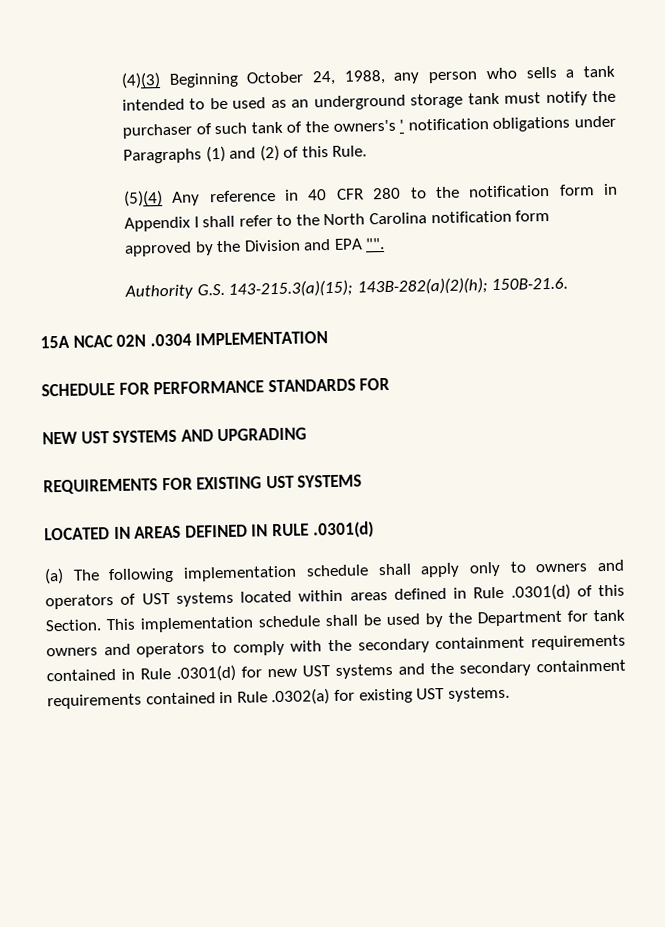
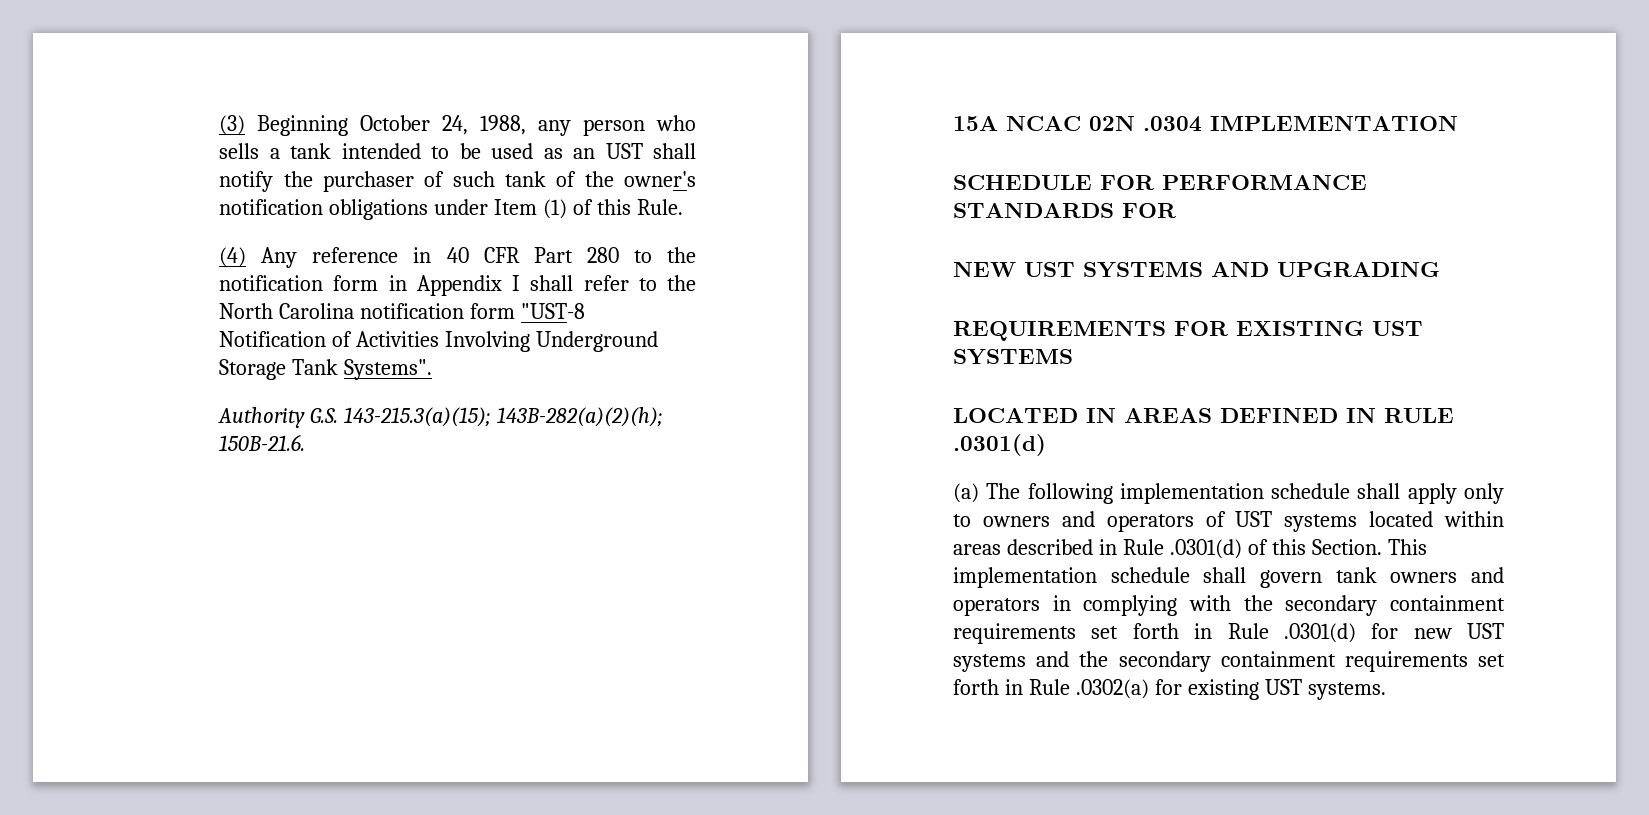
- (4)(3) Beginning October 24, 1988, any person who sells a tank intended to be used as an underground storage tank must notify the purchaser of such tank of the owners's ' notification obligations under Paragraphs (1) and (2) of this Rule.
+ (3) Beginning October 24, 1988, any person who sells a tank intended to be used as an UST shall notify the purchaser of such tank of the owner's notification obligations under Item (1) of this Rule.
- (5)(4) Any reference in 40 CFR 280 to the notification form in Appendix I shall refer to the North Carolina notification form approved by the Division and EPA "".
+ (4) Any reference in 40 CFR Part 280 to the notification form in Appendix I shall refer to the North Carolina notification form "UST-8 Notification of Activities Involving Underground Storage Tank Systems".
- (a) The following implementation schedule shall apply only to owners and operators of UST systems located within areas defined in Rule .0301(d) of this Section.
+ (a) The following implementation schedule shall apply only to owners and operators of UST systems located within areas described in Rule .0301(d) of this Section.
- This implementation schedule shall be used by the Department for tank owners and operators to comply with the secondary containment requirements contained in Rule .0301(d) for new UST systems and the secondary containment requirements contained in Rule .0302(a) for existing UST systems.
+ This implementation schedule shall govern tank owners and operators in complying with the secondary containment requirements set forth in Rule .0301(d) for new UST systems and the secondary containment requirements set forth in Rule .0302(a) for existing UST systems.

